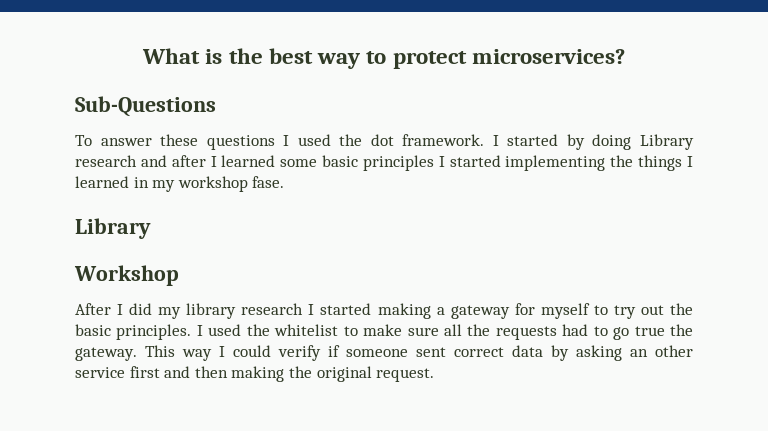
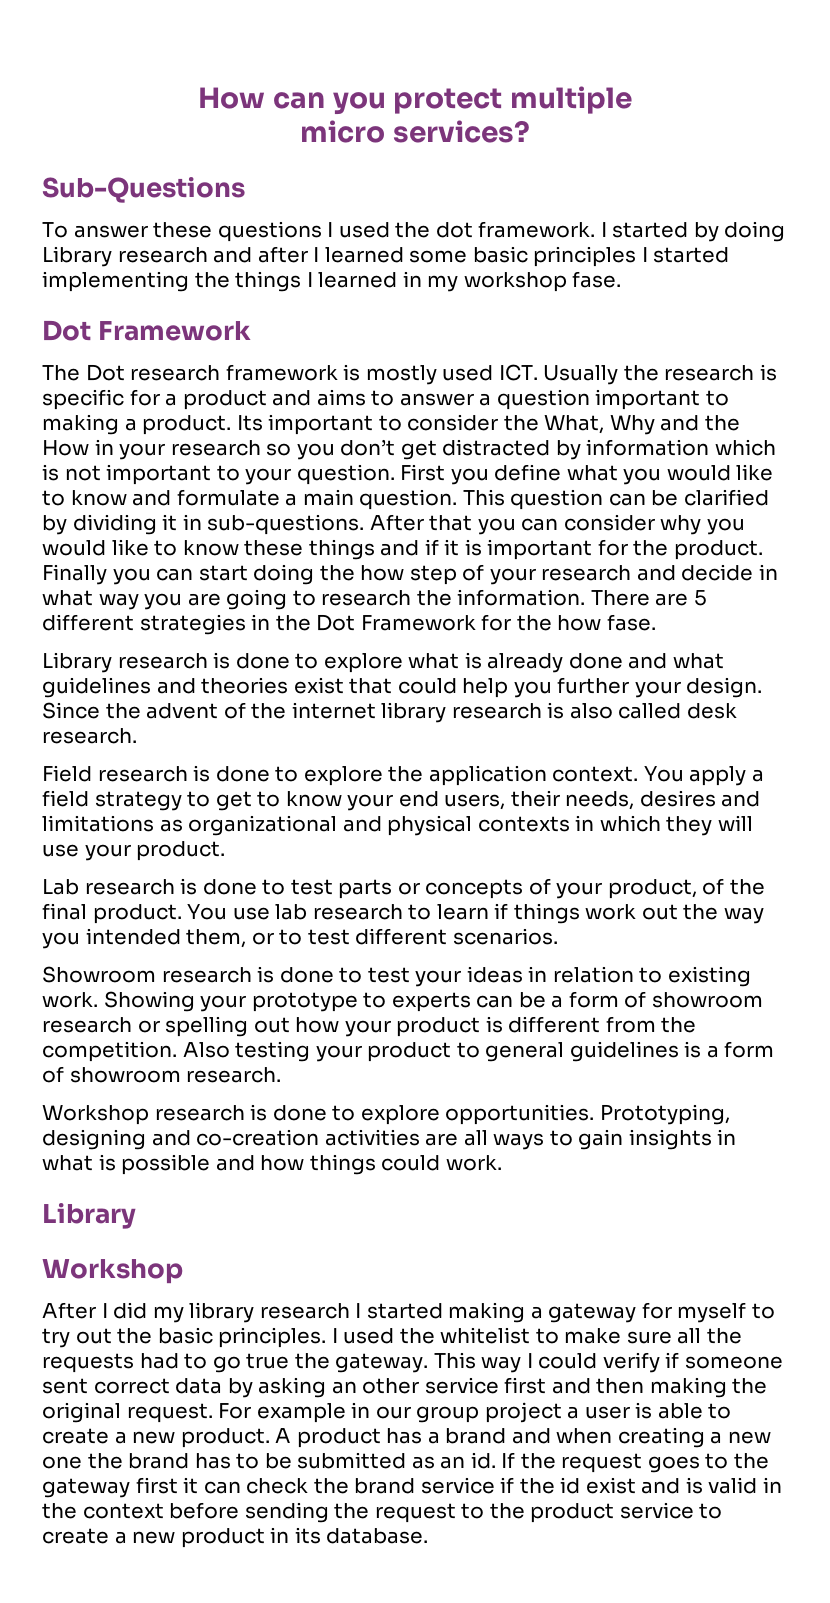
- What is the best way to protect microservices?
+ How can you protect multiple
+ micro services?
  I started by doing Library research and after I learned some basic principles I started implementing the things I learned in my workshop fase.
+ Dot Framework
+ The Dot research framework is mostly used ICT. Usually the research is specific for a product and aims to answer a question important to making a product. Its important to consider the What, Why and the How in your research so you don’t get distracted by information which is not important to your question. First you define what you would like to know and formulate a main question. This question can be clarified by dividing it in sub-questions. After that you can consider why you would like to know these things and if it is important for the product. Finally you can start doing the how step of your research and decide in what way you are going to research the information. There are 5 different strategies in the Dot Framework for the how fase.
+ Library research is done to explore what is already done and what guidelines and theories exist that could help you further your design. Since the advent of the internet library research is also called desk research.
+ Field research is done to explore the application context. You apply a field strategy to get to know your end users, their needs, desires and limitations as organizational and physical contexts in which they will use your product.
+ Lab research is done to test parts or concepts of your product, of the final product. You use lab research to learn if things work out the way you intended them, or to test different scenarios.
+ Showroom research is done to test your ideas in relation to existing work. Showing your prototype to experts can be a form of showroom research or spelling out how your product is different from the competition. Also testing your product to general guidelines is a form of showroom research.
+ Workshop research is done to explore opportunities. Prototyping, designing and co-creation activities are all ways to gain insights in what is possible and how things could work.
+ For example in our group project a user is able to create a new product. A product has a brand and when creating a new one the brand has to be submitted as an id. If the request goes to the gateway first it can check the brand service if the id exist and is valid in the context before sending the request to the product service to create a new product in its database.

